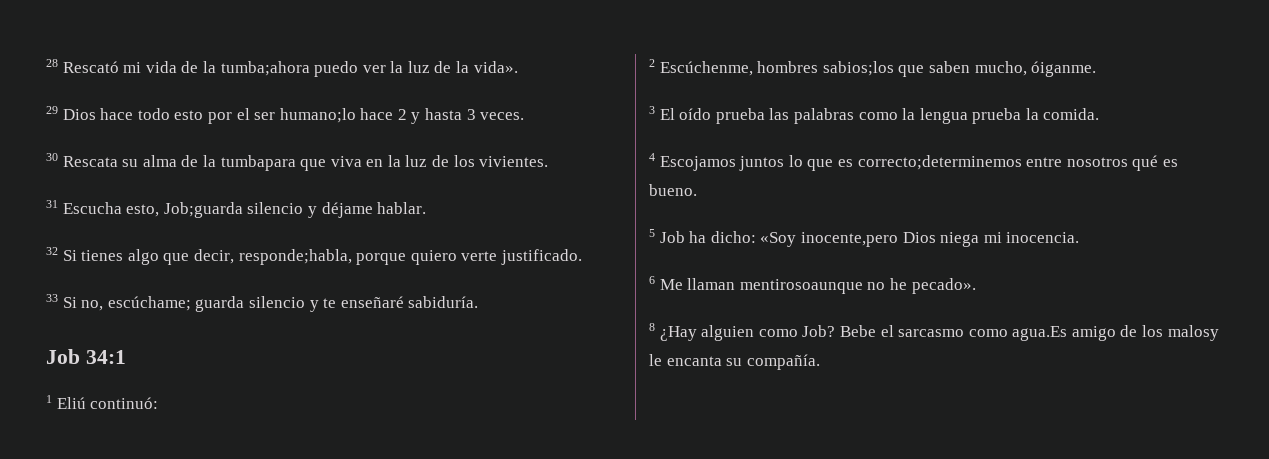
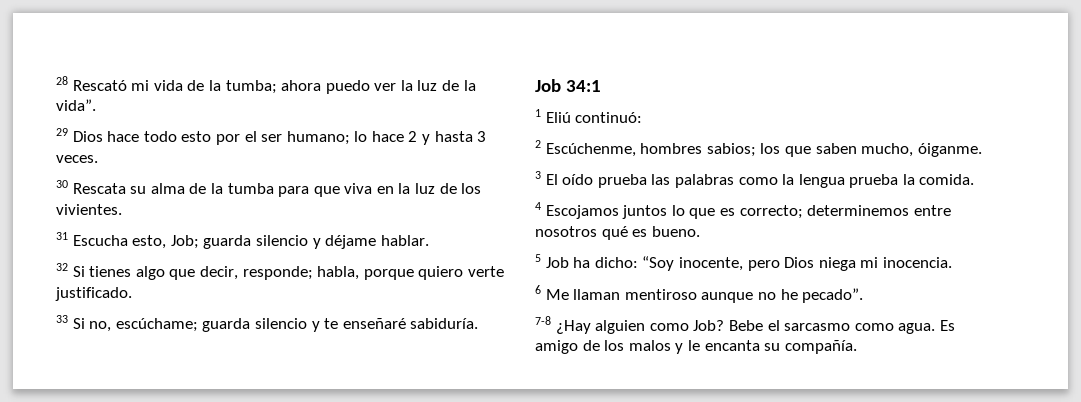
- 28 Rescató mi vida de la tumba;ahora puedo ver la luz de la vida».
+ 28 Rescató mi vida de la tumba; ahora puedo ver la luz de la vida”.
- 29 Dios hace todo esto por el ser humano;lo hace 2 y hasta 3 veces.
+ 29 Dios hace todo esto por el ser humano; lo hace 2 y hasta 3 veces.
- 30 Rescata su alma de la tumbapara que viva en la luz de los vivientes.
+ 30 Rescata su alma de la tumba para que viva en la luz de los vivientes.
- 31 Escucha esto, Job;guarda silencio y déjame hablar.
+ 31 Escucha esto, Job; guarda silencio y déjame hablar.
- 32 Si tienes algo que decir, responde;habla, porque quiero verte justificado.
+ 32 Si tienes algo que decir, responde; habla, porque quiero verte justificado.
- 2 Escúchenme, hombres sabios;los que saben mucho, óiganme.
+ 2 Escúchenme, hombres sabios; los que saben mucho, óiganme.
- 4 Escojamos juntos lo que es correcto;determinemos entre nosotros qué es bueno.
+ 4 Escojamos juntos lo que es correcto; determinemos entre nosotros qué es bueno.
- 5 Job ha dicho: «Soy inocente,pero Dios niega mi inocencia.
+ 5 Job ha dicho: “Soy inocente, pero Dios niega mi inocencia.
- 6 Me llaman mentirosoaunque no he pecado».
- 8 ¿Hay alguien como Job?
+ 6 Me llaman mentiroso aunque no he pecado”.
+ 7-8 ¿Hay alguien como Job?
- Bebe el sarcasmo como agua.Es amigo de los malosy le encanta su compañía.
+ Bebe el sarcasmo como agua. Es amigo de los malos y le encanta su compañía.

